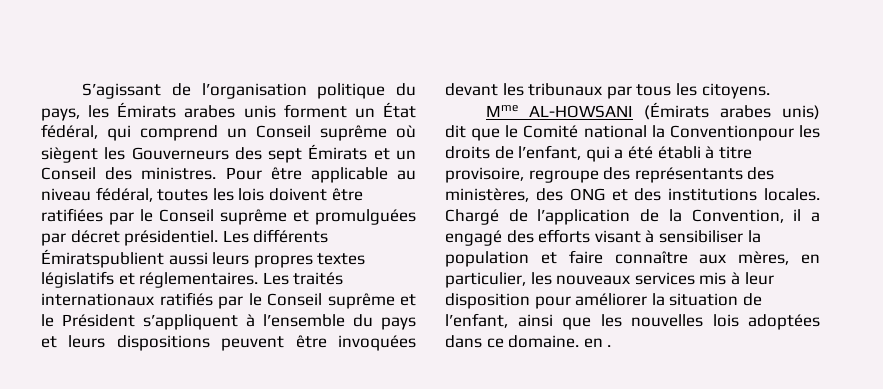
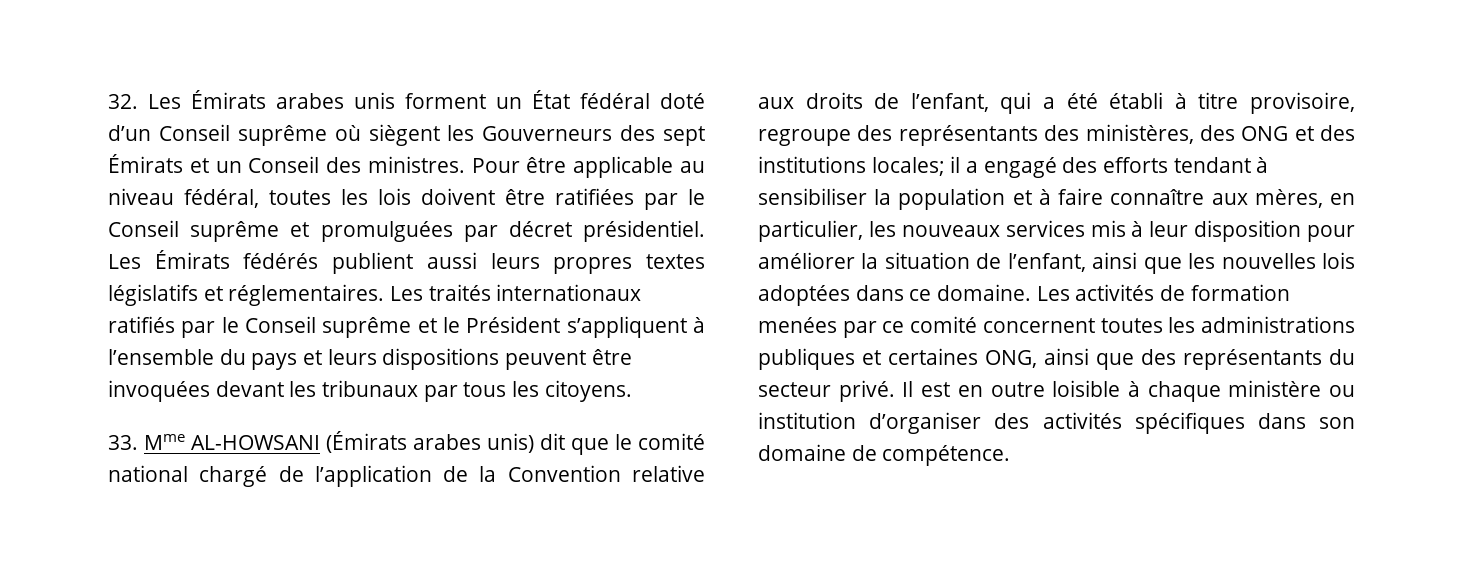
- S’agissant de l’organisation politique du pays, les Émirats arabes unis forment un État fédéral, qui comprend un Conseil suprême où siègent les Gouverneurs des sept Émirats et un Conseil des ministres.
+ 32. Les Émirats arabes unis forment un État fédéral doté d’un Conseil suprême où siègent les Gouverneurs des sept Émirats et un Conseil des ministres.
- Les différents Émiratspublient aussi leurs propres textes législatifs et réglementaires.
+ Les Émirats fédérés publient aussi leurs propres textes législatifs et réglementaires.
- Mme AL-HOWSANI (Émirats arabes unis) dit que le Comité national la Conventionpour les droits de l’enfant, qui a été établi à titre provisoire, regroupe des représentants des ministères, des ONG et des institutions locales. Chargé de l’application de la Convention, il a engagé des efforts visant à sensibiliser la population et faire connaître aux mères, en particulier, les nouveaux services mis à leur disposition pour améliorer la situation de l’enfant, ainsi que les nouvelles lois adoptées dans ce domaine. en .
+ 33. Mme AL-HOWSANI (Émirats arabes unis) dit que le comité national chargé de l’application de la Convention relative aux droits de l’enfant, qui a été établi à titre provisoire, regroupe des représentants des ministères, des ONG et des institutions locales; il a engagé des efforts tendant à sensibiliser la population et à faire connaître aux mères, en particulier, les nouveaux services mis à leur disposition pour améliorer la situation de l’enfant, ainsi que les nouvelles lois adoptées dans ce domaine. Les activités de formation menées par ce comité concernent toutes les administrations publiques et certaines ONG, ainsi que des représentants du secteur privé. Il est en outre loisible à chaque ministère ou institution d’organiser des activités spécifiques dans son domaine de compétence.

